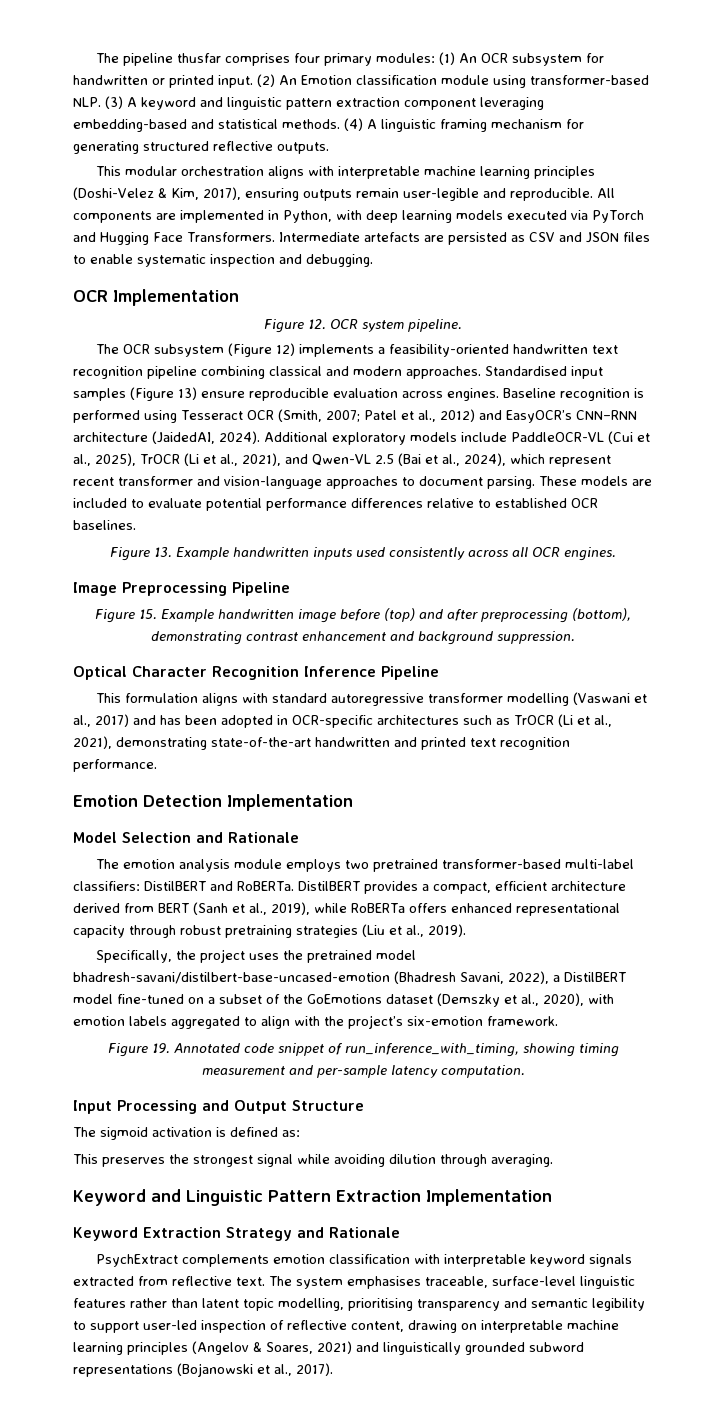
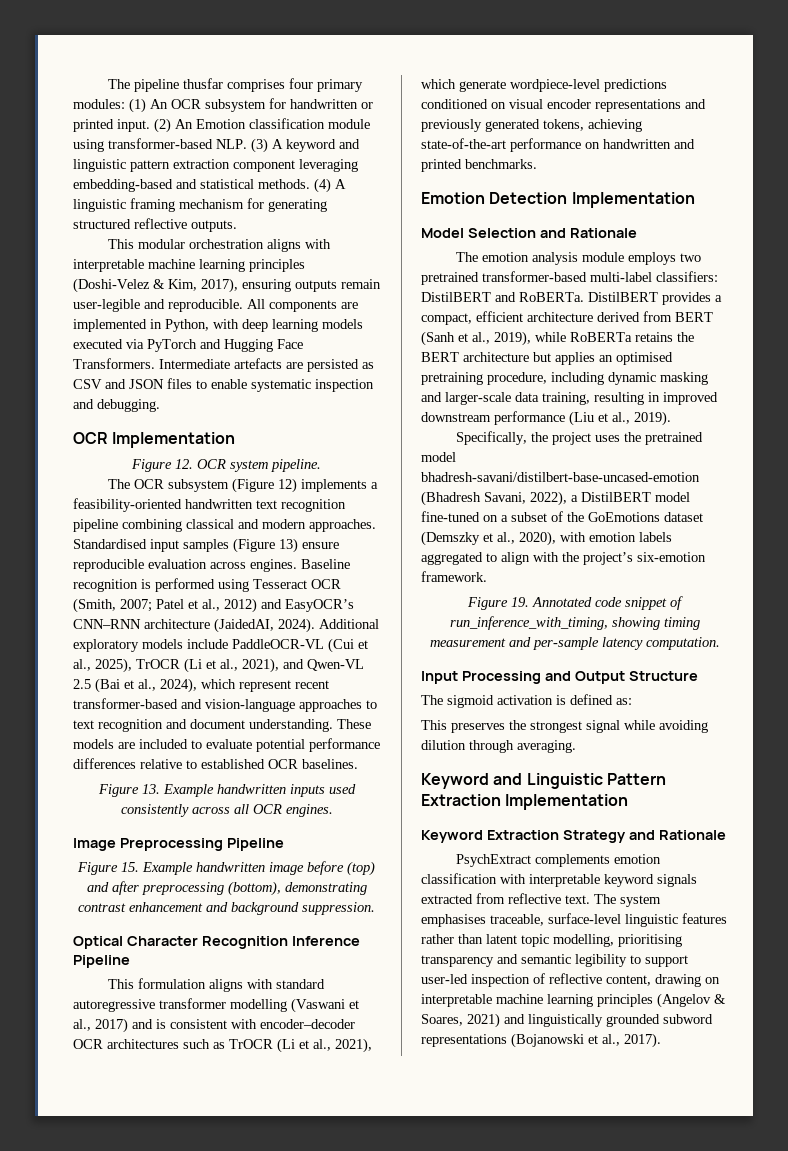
- Additional exploratory models include PaddleOCR-VL (Cui et al., 2025), TrOCR (Li et al., 2021), and Qwen-VL 2.5 (Bai et al., 2024), which represent recent transformer and vision-language approaches to document parsing.
+ Additional exploratory models include PaddleOCR-VL (Cui et al., 2025), TrOCR (Li et al., 2021), and Qwen-VL 2.5 (Bai et al., 2024), which represent recent transformer-based and vision-language approaches to text recognition and document understanding.
- This formulation aligns with standard autoregressive transformer modelling (Vaswani et al., 2017) and has been adopted in OCR-specific architectures such as TrOCR (Li et al., 2021), demonstrating state-of-the-art handwritten and printed text recognition performance.
+ This formulation aligns with standard autoregressive transformer modelling (Vaswani et al., 2017) and is consistent with encoder–decoder OCR architectures such as TrOCR (Li et al., 2021), which generate wordpiece-level predictions conditioned on visual encoder representations and previously generated tokens, achieving state-of-the-art performance on handwritten and printed benchmarks.
- DistilBERT provides a compact, efficient architecture derived from BERT (Sanh et al., 2019), while RoBERTa offers enhanced representational capacity through robust pretraining strategies (Liu et al., 2019).
+ DistilBERT provides a compact, efficient architecture derived from BERT (Sanh et al., 2019), while RoBERTa retains the BERT architecture but applies an optimised pretraining procedure, including dynamic masking and larger-scale data training, resulting in improved downstream performance (Liu et al., 2019).

